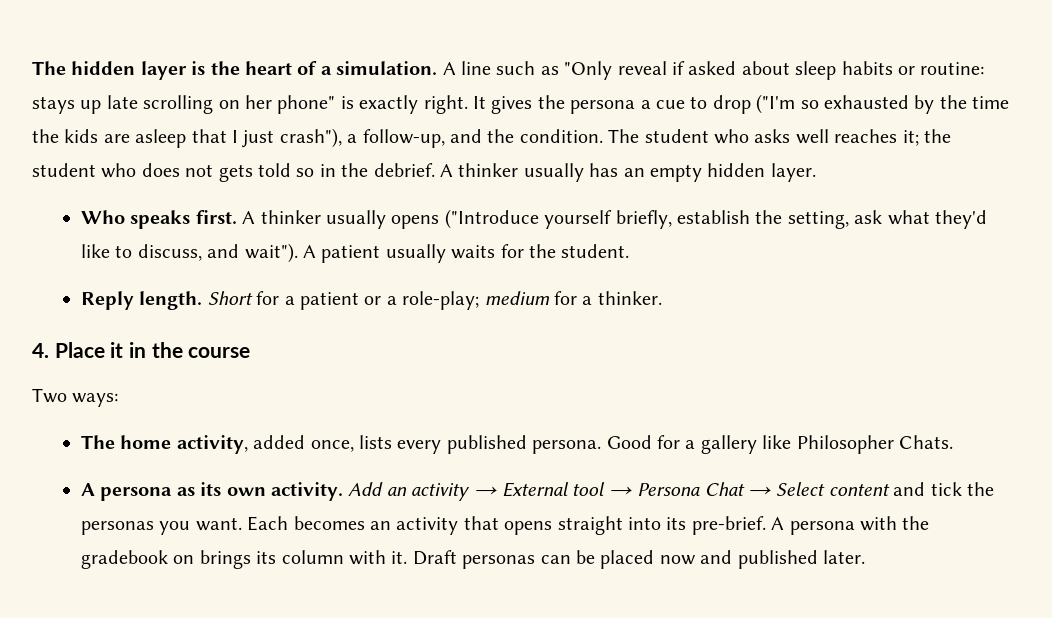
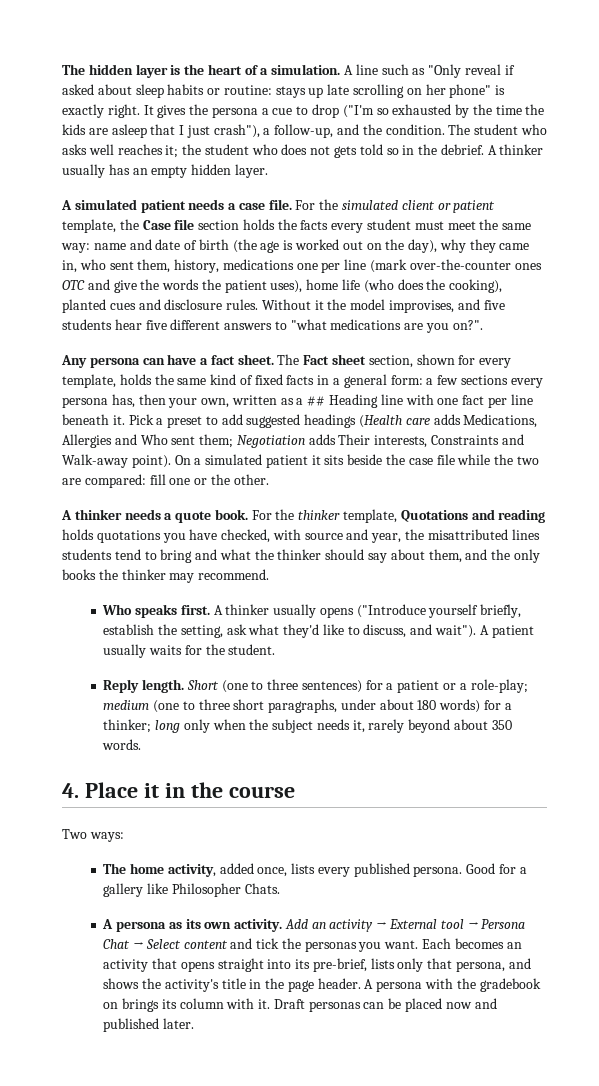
+ A simulated patient needs a case file. For the simulated client or patient template, the Case file section holds the facts every student must meet the same way: name and date of birth (the age is worked out on the day), why they came in, who sent them, history, medications one per line (mark over-the-counter ones OTC and give the words the patient uses), home life (who does the cooking), planted cues and disclosure rules. Without it the model improvises, and five students hear five different answers to "what medications are you on?".
+ Any persona can have a fact sheet. The Fact sheet section, shown for every template, holds the same kind of fixed facts in a general form: a few sections every persona has, then your own, written as a ## Heading line with one fact per line beneath it. Pick a preset to add suggested headings (Health care adds Medications, Allergies and Who sent them; Negotiation adds Their interests, Constraints and Walk-away point). On a simulated patient it sits beside the case file while the two are compared: fill one or the other.
+ A thinker needs a quote book. For the thinker template, Quotations and reading holds quotations you have checked, with source and year, the misattributed lines students tend to bring and what the thinker should say about them, and the only books the thinker may recommend.
- Short for a patient or a role-play; medium for a thinker.
+ Short (one to three sentences) for a patient or a role-play; medium (one to three short paragraphs, under about 180 words) for a thinker; long only when the subject needs it, rarely beyond about 350 words.
- Each becomes an activity that opens straight into its pre-brief.
+ Each becomes an activity that opens straight into its pre-brief, lists only that persona, and shows the activity's title in the page header.

